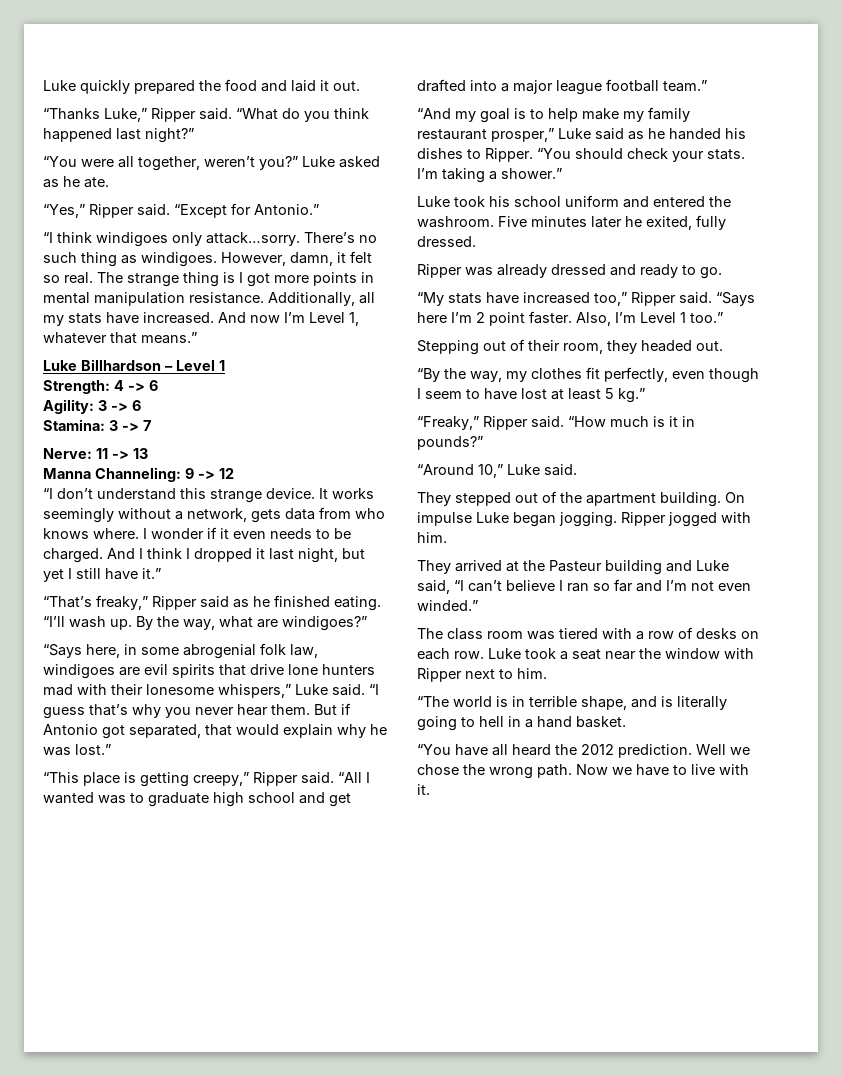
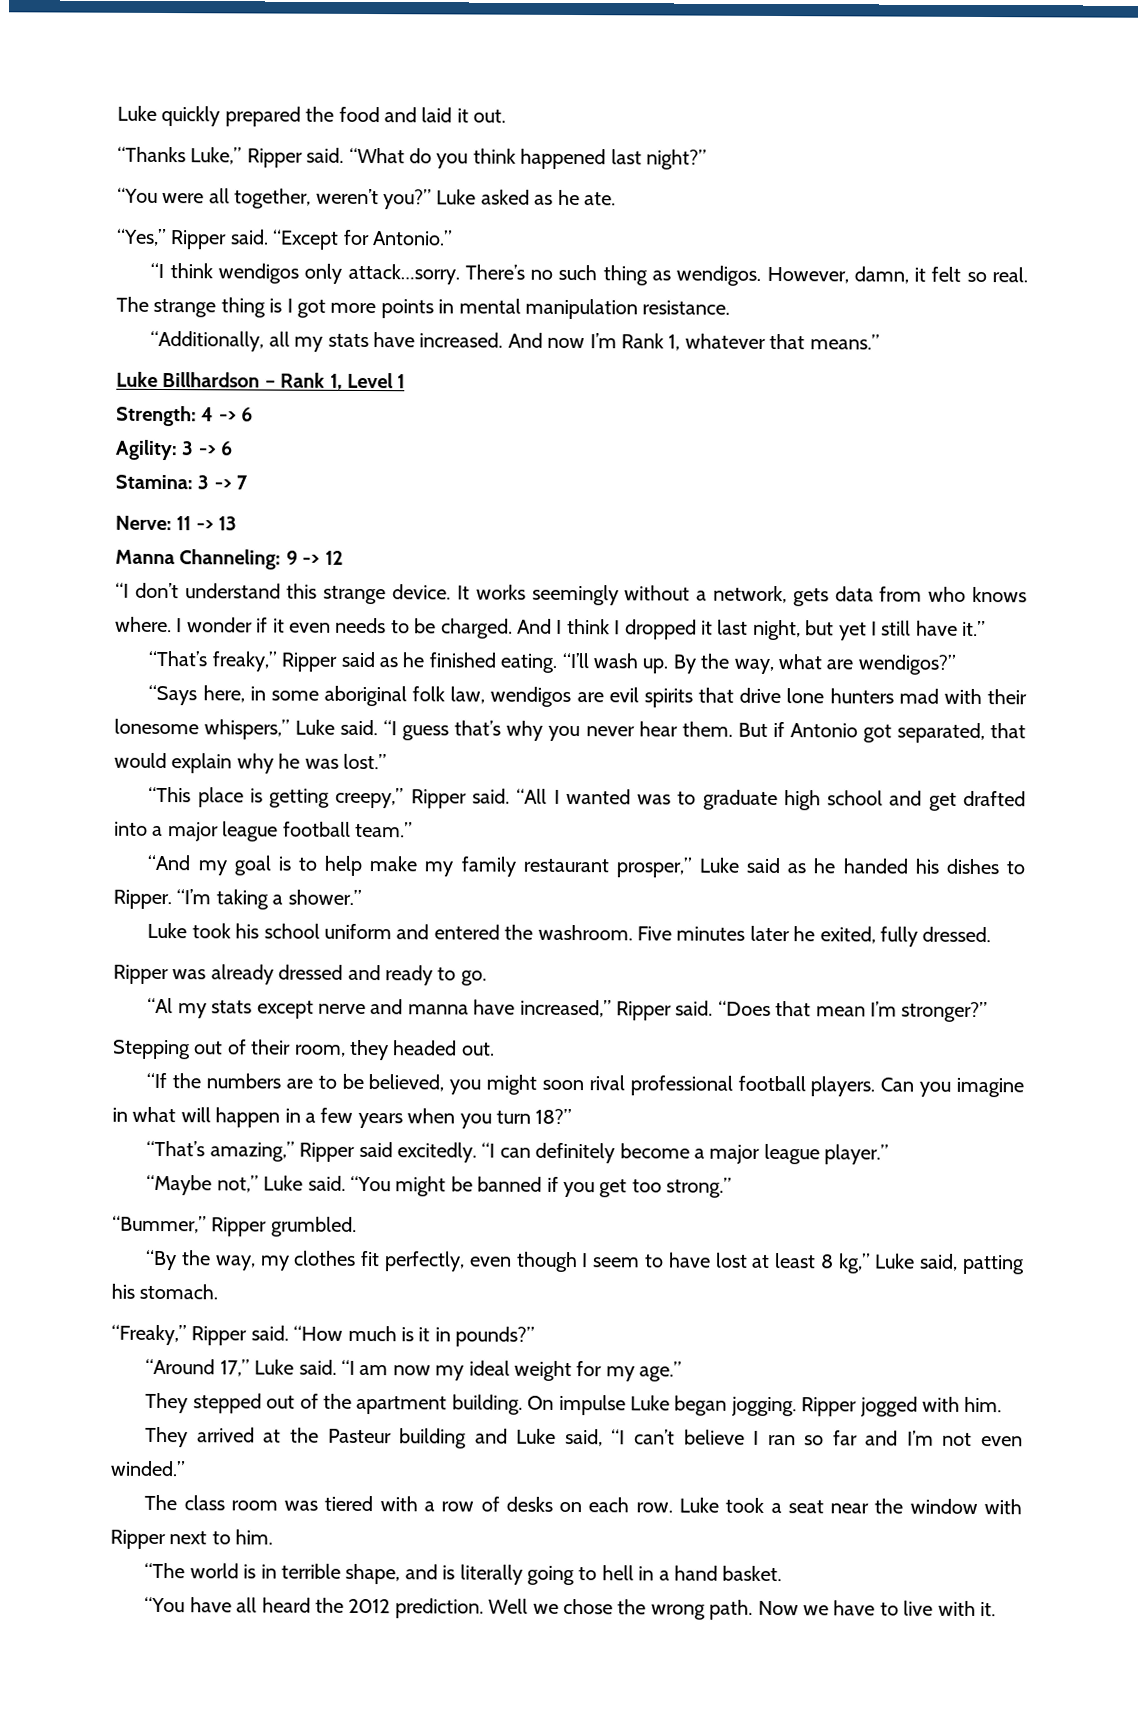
- “I think windigoes only attack…sorry.
+ “I think wendigos only attack…sorry.
- There’s no such thing as windigoes.
+ There’s no such thing as wendigos.
- The strange thing is I got more points in mental manipulation resistance. Additionally, all my stats have increased.
+ The strange thing is I got more points in mental manipulation resistance.
+ “Additionally, all my stats have increased.
- And now I’m Level 1, whatever that means.”
+ And now I’m Rank 1, whatever that means.”
- Luke Billhardson – Level 1
+ Luke Billhardson – Rank 1, Level 1
- By the way, what are windigoes?”
+ By the way, what are wendigos?”
- “Says here, in some abrogenial folk law, windigoes are evil spirits that drive lone hunters mad with their lonesome whispers,” Luke said.
+ “Says here, in some aboriginal folk law, wendigos are evil spirits that drive lone hunters mad with their lonesome whispers,” Luke said.
- “You should check your stats. I’m taking a shower.”
+ “I’m taking a shower.”
- “My stats have increased too,” Ripper said. “Says here I’m 2 point faster. Also, I’m Level 1 too.”
+ “Al my stats except nerve and manna have increased,” Ripper said. “Does that mean I’m stronger?”
+ “If the numbers are to be believed, you might soon rival professional football players. Can you imagine in what will happen in a few years when you turn 18?”
+ “That’s amazing,” Ripper said excitedly. “I can definitely become a major league player.”
+ “Maybe not,” Luke said. “You might be banned if you get too strong.”
+ “Bummer,” Ripper grumbled.
- “By the way, my clothes fit perfectly, even though I seem to have lost at least 5 kg.”
+ “By the way, my clothes fit perfectly, even though I seem to have lost at least 8 kg,” Luke said, patting his stomach.
- “Around 10,” Luke said.
+ “Around 17,” Luke said. “I am now my ideal weight for my age.”

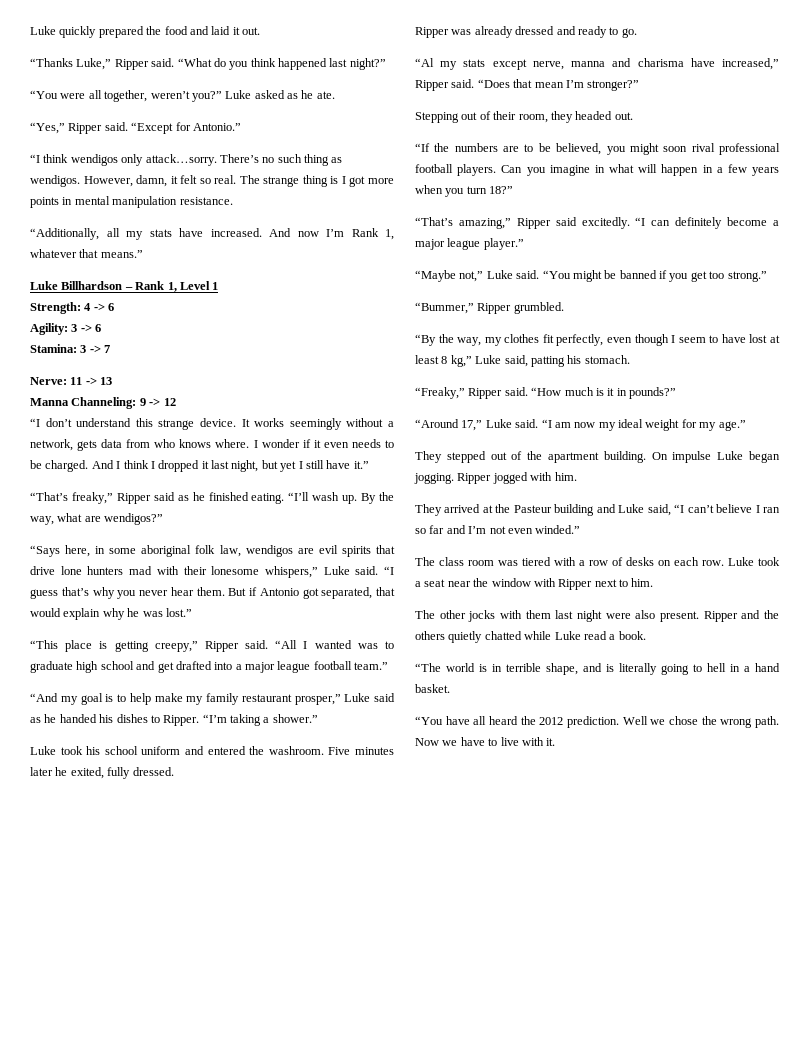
- “Al my stats except nerve and manna have increased,” Ripper said.
+ “Al my stats except nerve, manna and charisma have increased,” Ripper said.
+ The other jocks with them last night were also present. Ripper and the others quietly chatted while Luke read a book.

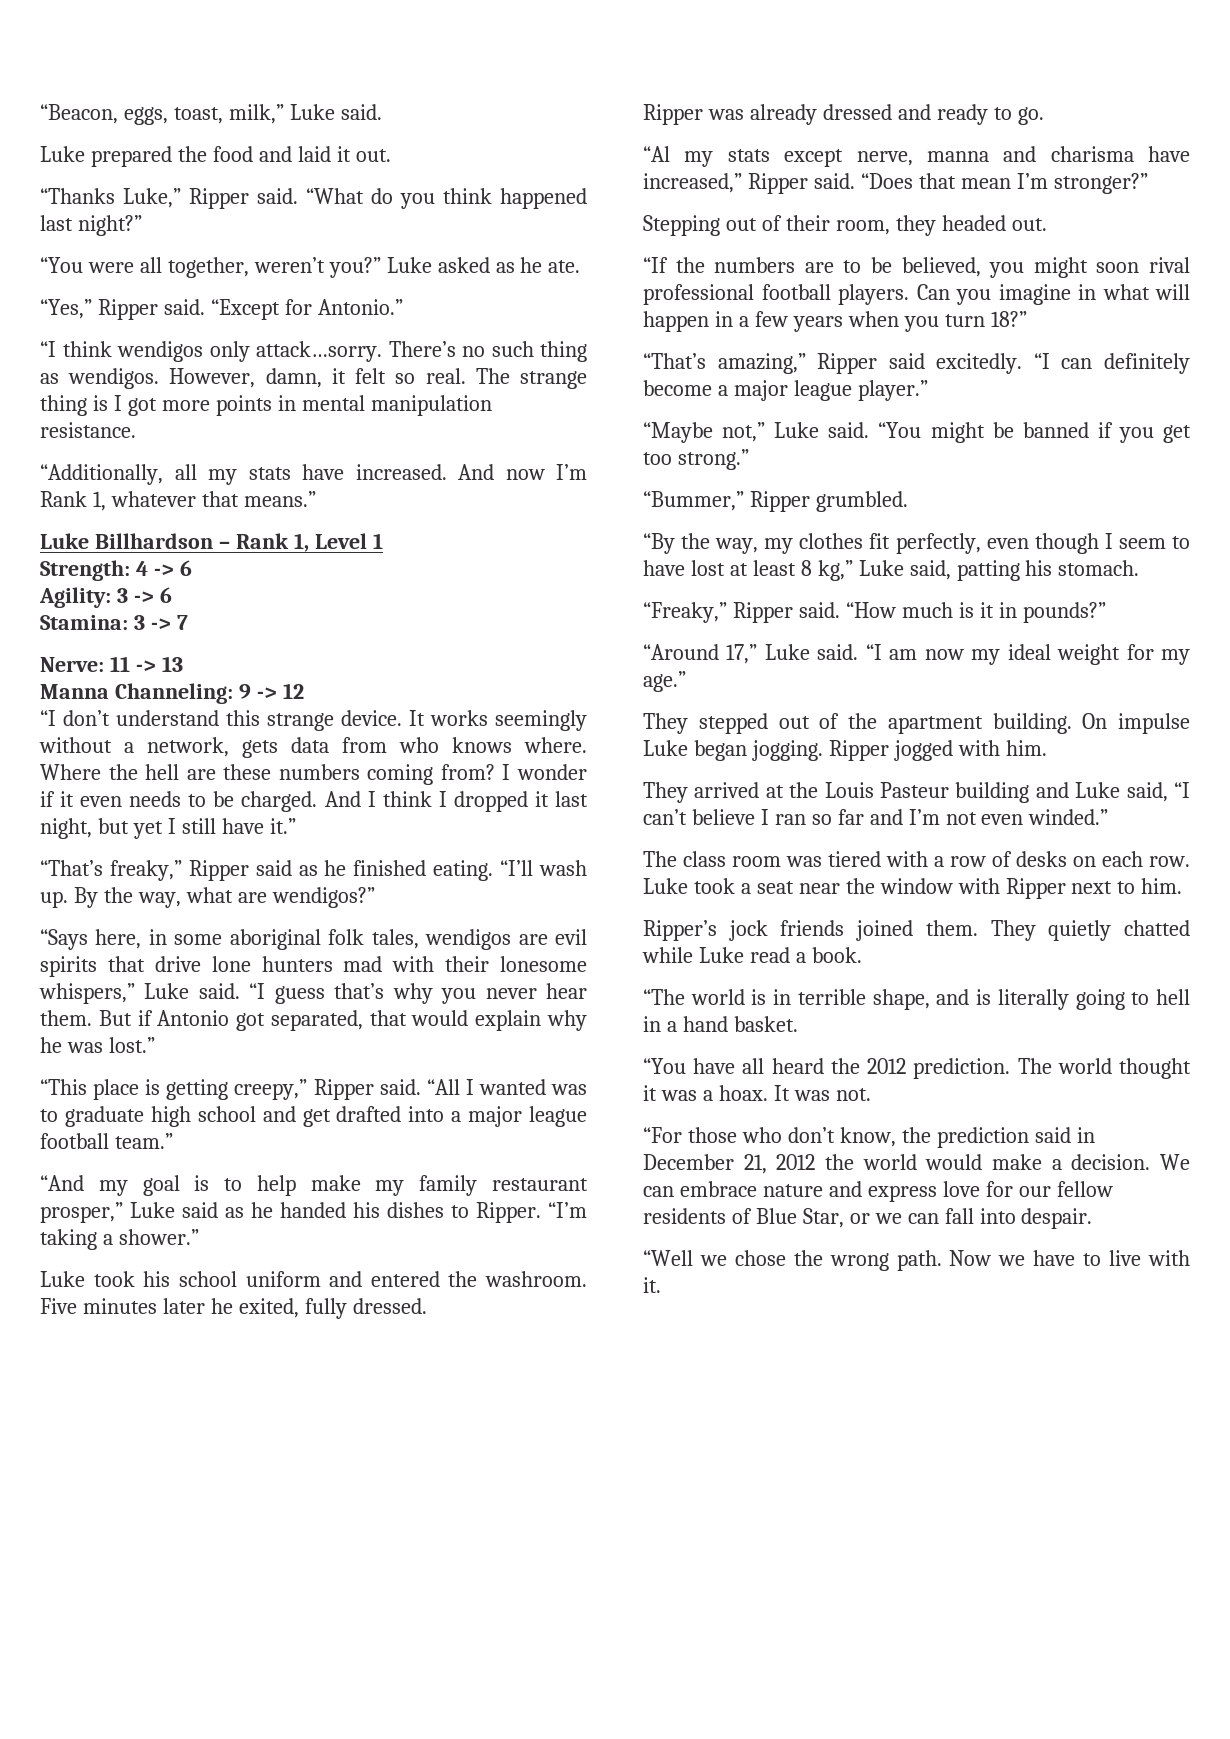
- Luke quickly prepared the food and laid it out.
+ “Beacon, eggs, toast, milk,” Luke said.
+ Luke prepared the food and laid it out.
+ Where the hell are these numbers coming from?
- “Says here, in some aboriginal folk law, wendigos are evil spirits that drive lone hunters mad with their lonesome whispers,” Luke said.
+ “Says here, in some aboriginal folk tales, wendigos are evil spirits that drive lone hunters mad with their lonesome whispers,” Luke said.
- They arrived at the Pasteur building and Luke said, “I can’t believe I ran so far and I’m not even winded.”
+ They arrived at the Louis Pasteur building and Luke said, “I can’t believe I ran so far and I’m not even winded.”
- The other jocks with them last night were also present. Ripper and the others quietly chatted while Luke read a book.
+ Ripper’s jock friends joined them. They quietly chatted while Luke read a book.
- Well we chose the wrong path.
+ The world thought it was a hoax. It was not.
+ “For those who don’t know, the prediction said in December 21, 2012 the world would make a decision. We can embrace nature and express love for our fellow residents of Blue Star, or we can fall into despair.
+ “Well we chose the wrong path.

